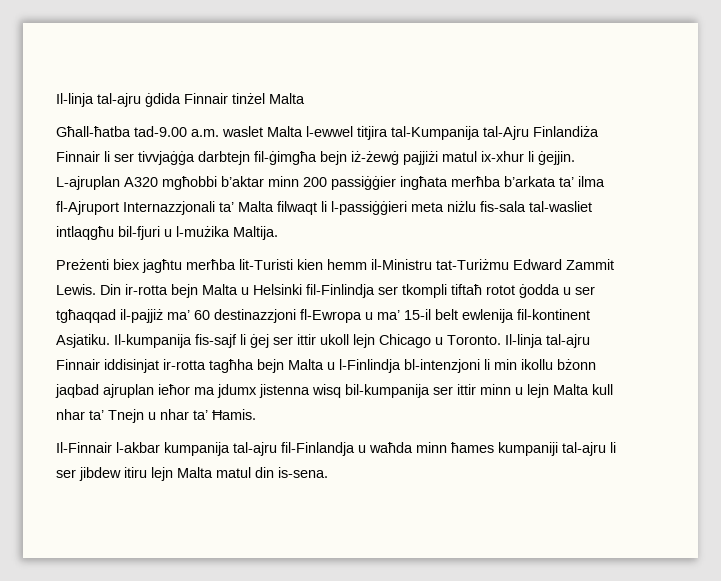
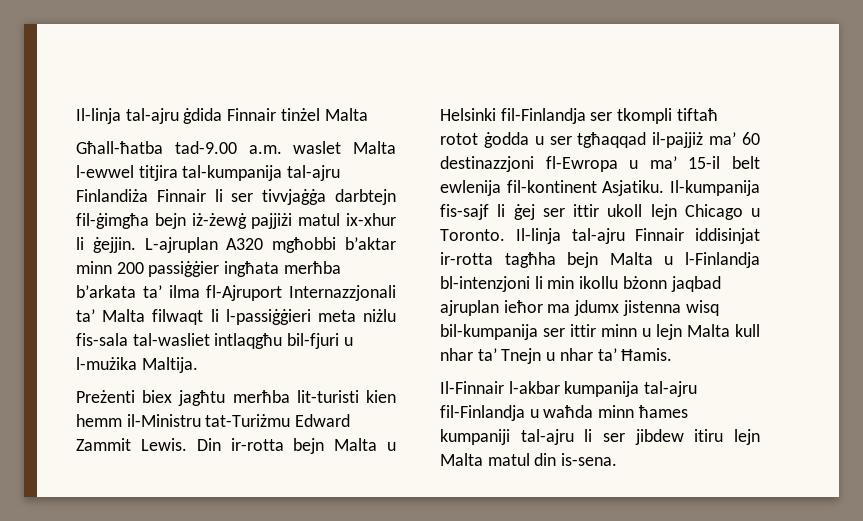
- Għall-ħatba tad-9.00 a.m. waslet Malta l-ewwel titjira tal-Kumpanija tal-Ajru Finlandiża Finnair li ser tivvjaġġa darbtejn fil-ġimgħa bejn iż-żewġ pajjiżi matul ix-xhur li ġejjin.
+ Għall-ħatba tad-9.00 a.m. waslet Malta l-ewwel titjira tal-kumpanija tal-ajru Finlandiża Finnair li ser tivvjaġġa darbtejn fil-ġimgħa bejn iż-żewġ pajjiżi matul ix-xhur li ġejjin.
- Preżenti biex jagħtu merħba lit-Turisti kien hemm il-Ministru tat-Turiżmu Edward Zammit Lewis.
+ Preżenti biex jagħtu merħba lit-turisti kien hemm il-Ministru tat-Turiżmu Edward Zammit Lewis.
- Din ir-rotta bejn Malta u Helsinki fil-Finlindja ser tkompli tiftaħ rotot ġodda u ser tgħaqqad il-pajjiż ma’ 60 destinazzjoni fl-Ewropa u ma’ 15-il belt ewlenija fil-kontinent Asjatiku.
+ Din ir-rotta bejn Malta u Helsinki fil-Finlandja ser tkompli tiftaħ rotot ġodda u ser tgħaqqad il-pajjiż ma’ 60 destinazzjoni fl-Ewropa u ma’ 15-il belt ewlenija fil-kontinent Asjatiku.
- Il-linja tal-ajru Finnair iddisinjat ir-rotta tagħha bejn Malta u l-Finlindja bl-intenzjoni li min ikollu bżonn jaqbad ajruplan ieħor ma jdumx jistenna wisq bil-kumpanija ser ittir minn u lejn Malta kull nhar ta’ Tnejn u nhar ta’ Ħamis.
+ Il-linja tal-ajru Finnair iddisinjat ir-rotta tagħha bejn Malta u l-Finlandja bl-intenzjoni li min ikollu bżonn jaqbad ajruplan ieħor ma jdumx jistenna wisq bil-kumpanija ser ittir minn u lejn Malta kull nhar ta’ Tnejn u nhar ta’ Ħamis.

